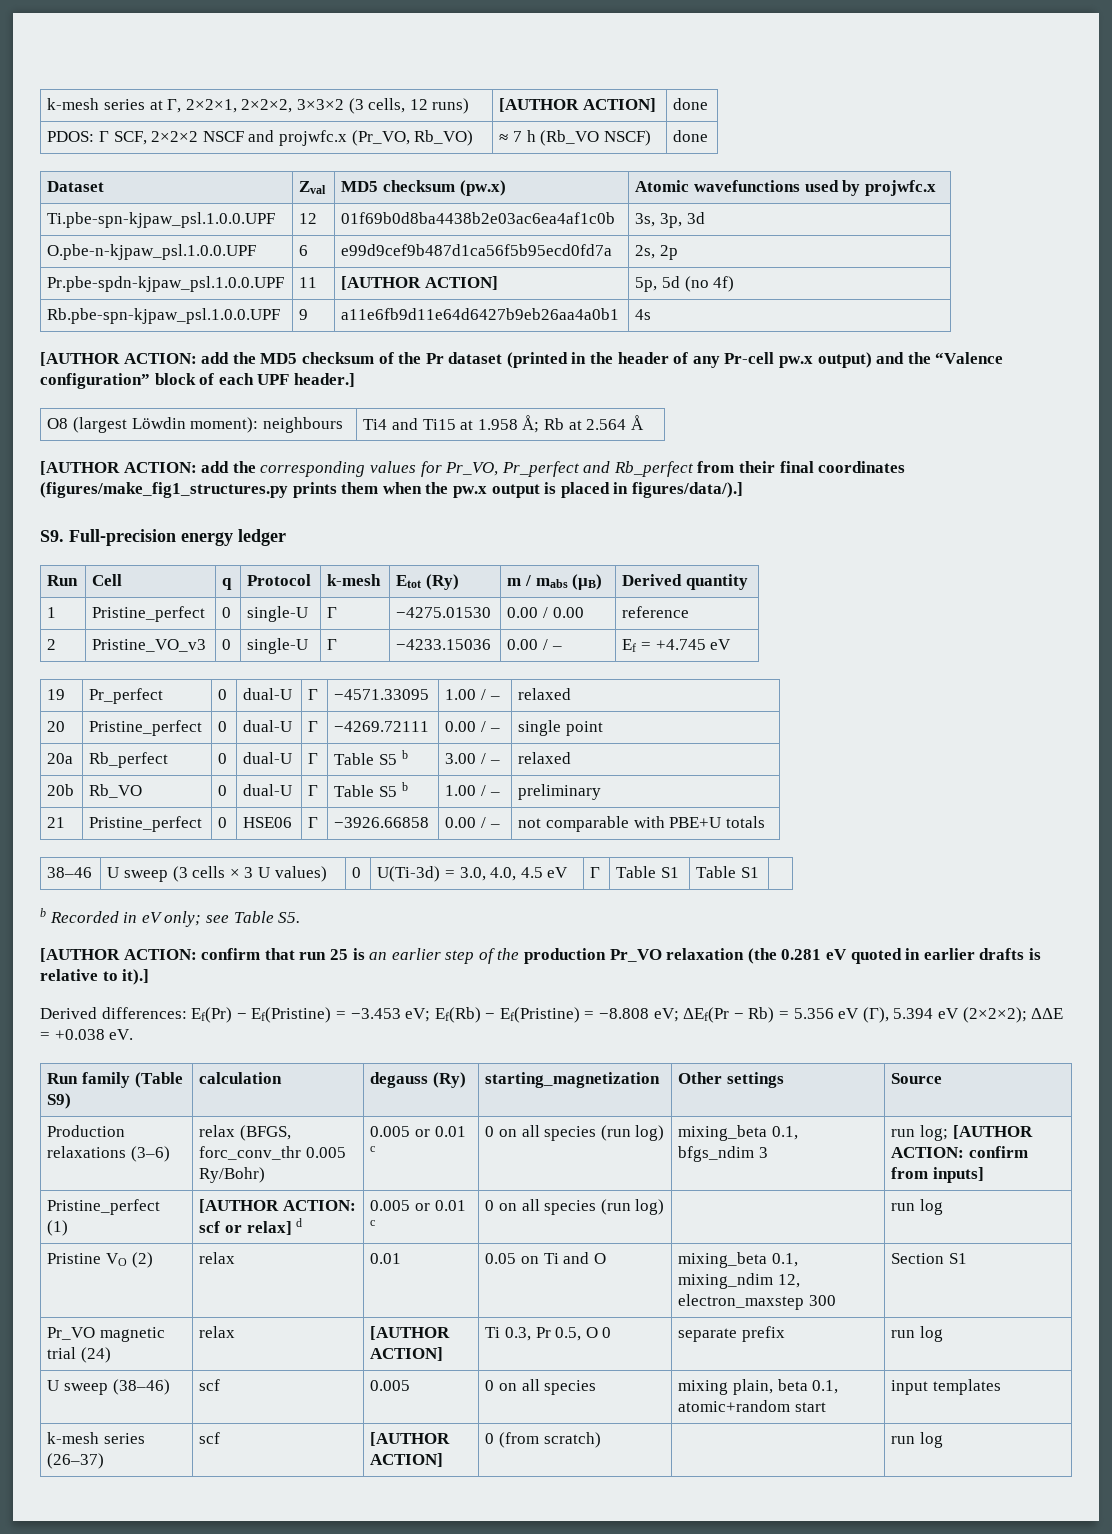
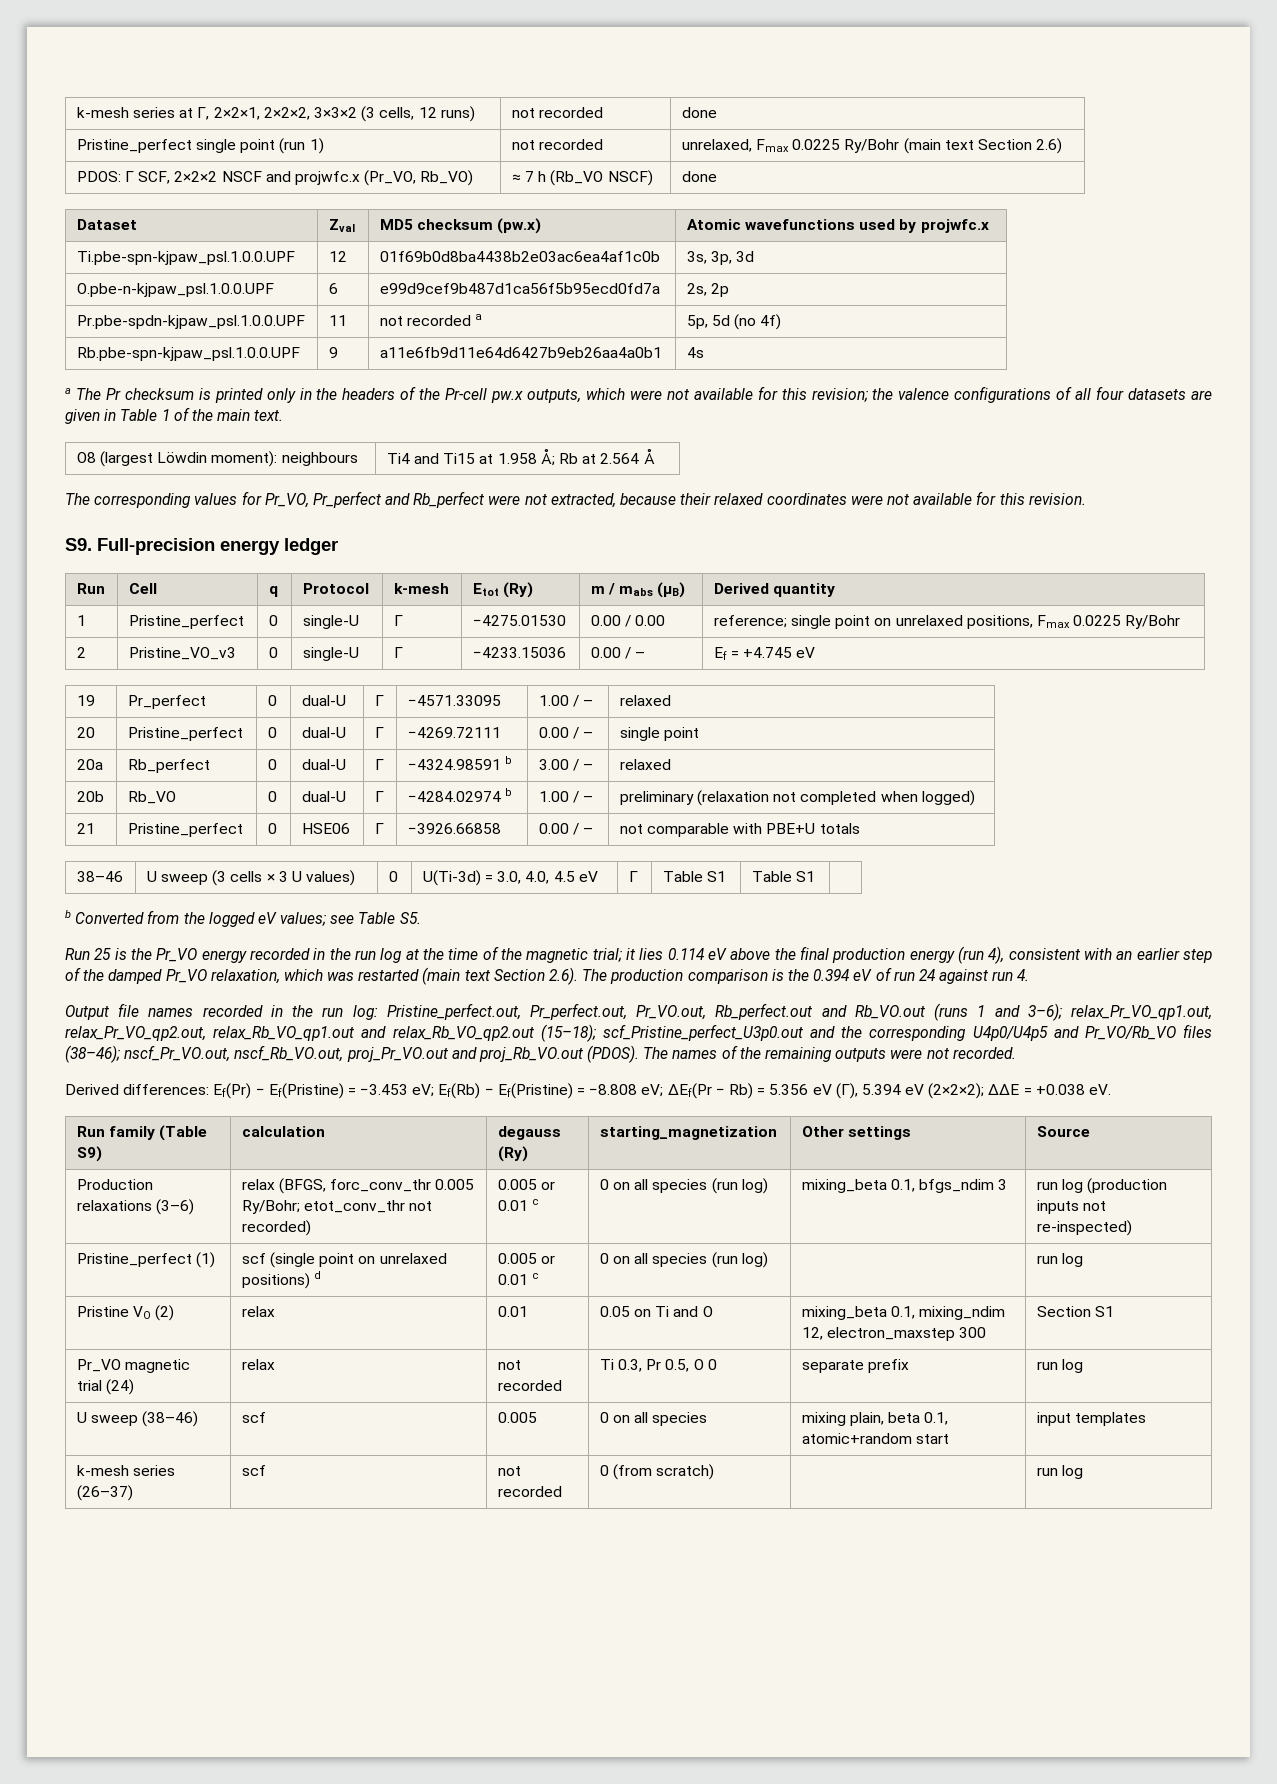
- k-mesh series at Γ, 2×2×1, 2×2×2, 3×3×2 (3 cells, 12 runs) | [AUTHOR ACTION] | done
+ k-mesh series at Γ, 2×2×1, 2×2×2, 3×3×2 (3 cells, 12 runs) | not recorded | done
+ Pristine_perfect single point (run 1) | not recorded | unrelaxed, Fmax 0.0225 Ry/Bohr (main text Section 2.6)
- Pr.pbe-spdn-kjpaw_psl.1.0.0.UPF | 11 | [AUTHOR ACTION] | 5p, 5d (no 4f)
+ Pr.pbe-spdn-kjpaw_psl.1.0.0.UPF | 11 | not recorded a | 5p, 5d (no 4f)
- [AUTHOR ACTION: add the MD5 checksum of the Pr dataset (printed in the header of any Pr-cell pw.x output) and the “Valence configuration” block of each UPF header.]
+ a The Pr checksum is printed only in the headers of the Pr-cell pw.x outputs, which were not available for this revision; the valence configurations of all four datasets are given in Table 1 of the main text.
- [AUTHOR ACTION: add the corresponding values for Pr_VO, Pr_perfect and Rb_perfect from their final coordinates (figures/make_fig1_structures.py prints them when the pw.x output is placed in figures/data/).]
+ The corresponding values for Pr_VO, Pr_perfect and Rb_perfect were not extracted, because their relaxed coordinates were not available for this revision.
- 1 | Pristine_perfect | 0 | single-U | Γ | −4275.01530 | 0.00 / 0.00 | reference
+ 1 | Pristine_perfect | 0 | single-U | Γ | −4275.01530 | 0.00 / 0.00 | reference; single point on unrelaxed positions, Fmax 0.0225 Ry/Bohr
- 20a | Rb_perfect | 0 | dual-U | Γ | Table S5 b | 3.00 / – | relaxed
+ 20a | Rb_perfect | 0 | dual-U | Γ | −4324.98591 b | 3.00 / – | relaxed
- 20b | Rb_VO | 0 | dual-U | Γ | Table S5 b | 1.00 / – | preliminary
+ 20b | Rb_VO | 0 | dual-U | Γ | −4284.02974 b | 1.00 / – | preliminary (relaxation not completed when logged)
- b Recorded in eV only; see Table S5.
- [AUTHOR ACTION: confirm that run 25 is an earlier step of the production Pr_VO relaxation (the 0.281 eV quoted in earlier drafts is relative to it).]
+ b Converted from the logged eV values; see Table S5.
+ Run 25 is the Pr_VO energy recorded in the run log at the time of the magnetic trial; it lies 0.114 eV above the final production energy (run 4), consistent with an earlier step of the damped Pr_VO relaxation, which was restarted (main text Section 2.6). The production comparison is the 0.394 eV of run 24 against run 4.
+ Output file names recorded in the run log: Pristine_perfect.out, Pr_perfect.out, Pr_VO.out, Rb_perfect.out and Rb_VO.out (runs 1 and 3–6); relax_Pr_VO_qp1.out, relax_Pr_VO_qp2.out, relax_Rb_VO_qp1.out and relax_Rb_VO_qp2.out (15–18); scf_Pristine_perfect_U3p0.out and the corresponding U4p0/U4p5 and Pr_VO/Rb_VO files (38–46); nscf_Pr_VO.out, nscf_Rb_VO.out, proj_Pr_VO.out and proj_Rb_VO.out (PDOS). The names of the remaining outputs were not recorded.
- Production relaxations (3–6) | relax (BFGS, forc_conv_thr 0.005 Ry/Bohr) | 0.005 or 0.01 c | 0 on all species (run log) | mixing_beta 0.1, bfgs_ndim 3 | run log; [AUTHOR ACTION: confirm from inputs]
- Pristine_perfect (1) | [AUTHOR ACTION: scf or relax] d | 0.005 or 0.01 c | 0 on all species (run log) | | run log
+ Production relaxations (3–6) | relax (BFGS, forc_conv_thr 0.005 Ry/Bohr; etot_conv_thr not recorded) | 0.005 or 0.01 c | 0 on all species (run log) | mixing_beta 0.1, bfgs_ndim 3 | run log (production inputs not re-inspected)
+ Pristine_perfect (1) | scf (single point on unrelaxed positions) d | 0.005 or 0.01 c | 0 on all species (run log) | | run log
- Pr_VO magnetic trial (24) | relax | [AUTHOR ACTION] | Ti 0.3, Pr 0.5, O 0 | separate prefix | run log
+ Pr_VO magnetic trial (24) | relax | not recorded | Ti 0.3, Pr 0.5, O 0 | separate prefix | run log
- k-mesh series (26–37) | scf | [AUTHOR ACTION] | 0 (from scratch) | | run log
+ k-mesh series (26–37) | scf | not recorded | 0 (from scratch) | | run log

